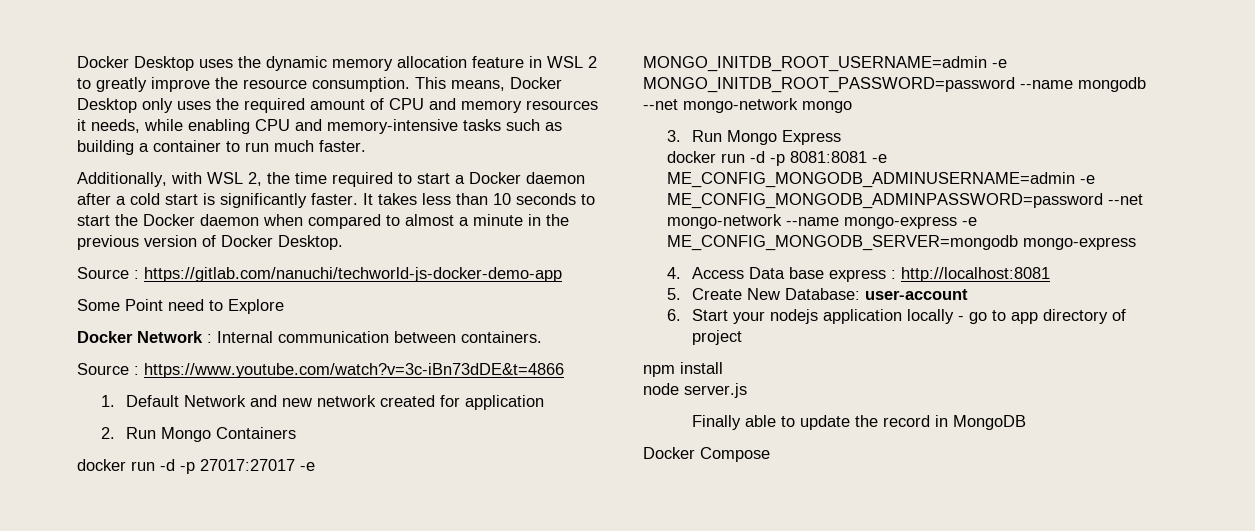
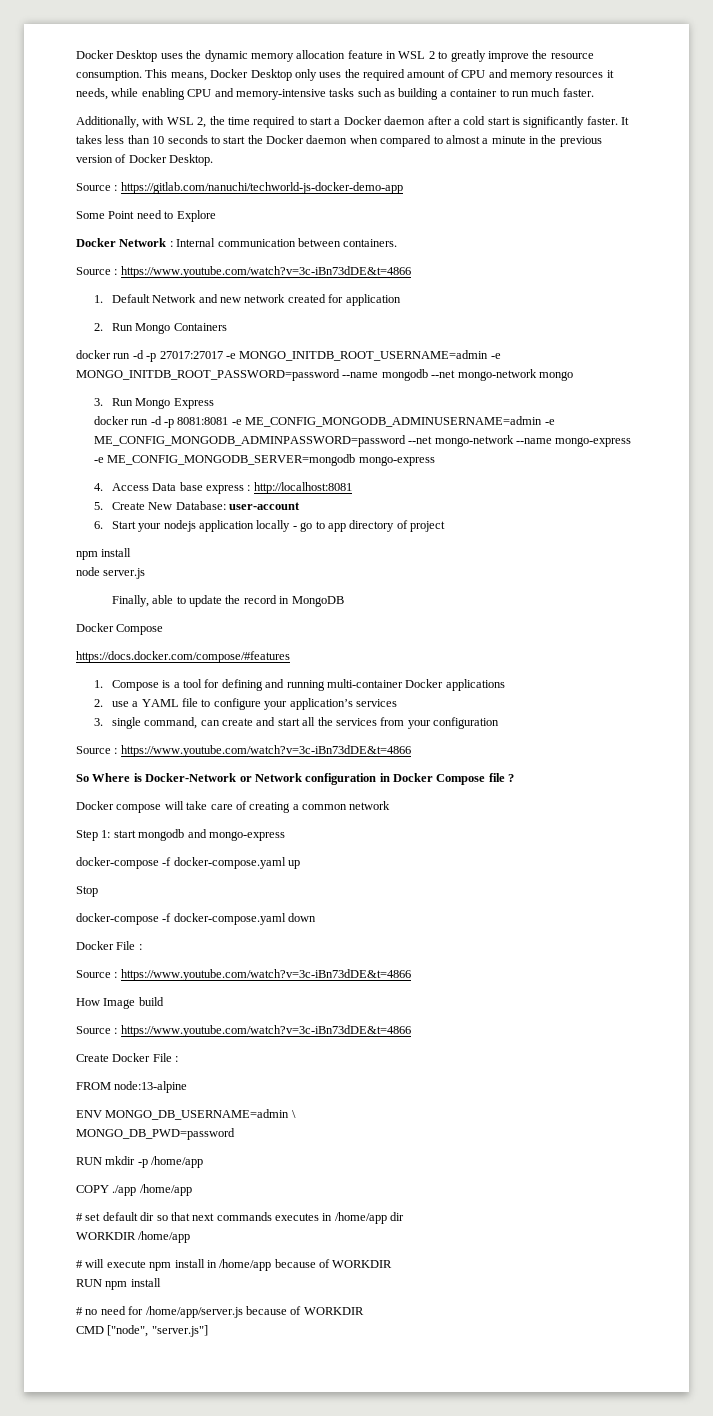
- Finally able to update the record in MongoDB
+ Finally, able to update the record in MongoDB
+ https://docs.docker.com/compose/#features
+ 1. Compose is a tool for defining and running multi-container Docker applications
+ 2. use a YAML file to configure your application’s services
+ 3. single command, can create and start all the services from your configuration
+ Source : https://www.youtube.com/watch?v=3c-iBn73dDE&t=4866
+ So Where is Docker-Network or Network configuration in Docker Compose file ?
+ Docker compose will take care of creating a common network
+ Step 1: start mongodb and mongo-express
+ docker-compose -f docker-compose.yaml up
+ Stop
+ docker-compose -f docker-compose.yaml down
+ Docker File :
+ Source : https://www.youtube.com/watch?v=3c-iBn73dDE&t=4866
+ How Image build
+ Source : https://www.youtube.com/watch?v=3c-iBn73dDE&t=4866
+ Create Docker File :
+ FROM node:13-alpine
+ ENV MONGO_DB_USERNAME=admin \
+ MONGO_DB_PWD=password
+ RUN mkdir -p /home/app
+ COPY ./app /home/app
+ # set default dir so that next commands executes in /home/app dir
+ WORKDIR /home/app
+ # will execute npm install in /home/app because of WORKDIR
+ RUN npm install
+ # no need for /home/app/server.js because of WORKDIR
+ CMD ["node", "server.js"]

